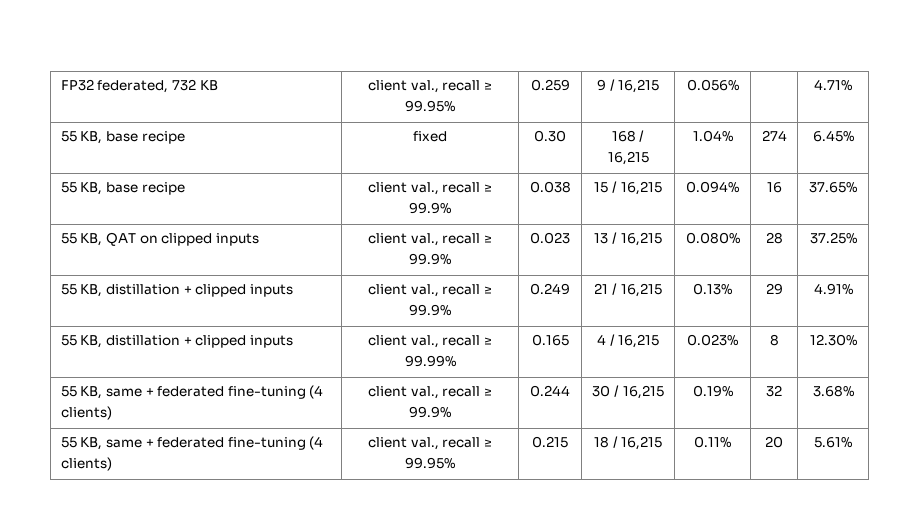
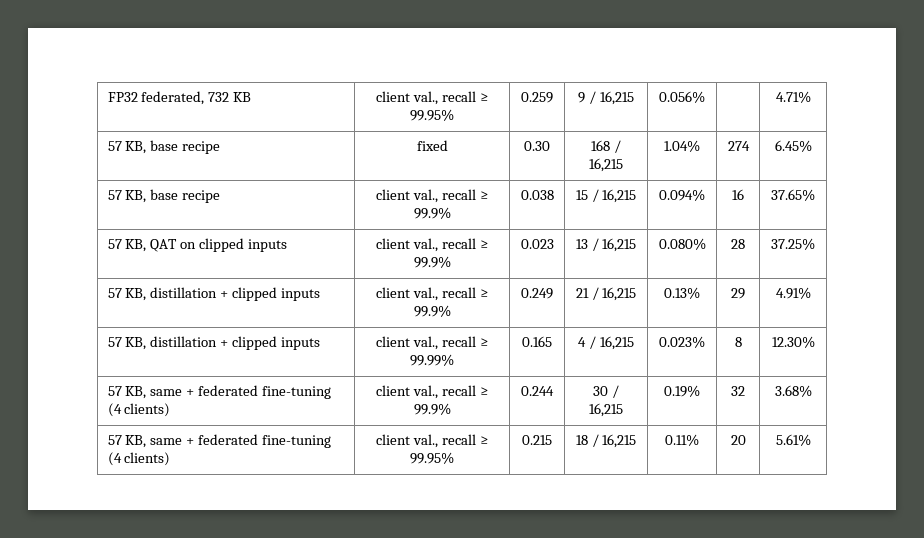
- 55 KB, base recipe | fixed | 0.30 | 168 / 16,215 | 1.04% | 274 | 6.45%
+ 57 KB, base recipe | fixed | 0.30 | 168 / 16,215 | 1.04% | 274 | 6.45%
- 55 KB, base recipe | client val., recall ≥ 99.9% | 0.038 | 15 / 16,215 | 0.094% | 16 | 37.65%
+ 57 KB, base recipe | client val., recall ≥ 99.9% | 0.038 | 15 / 16,215 | 0.094% | 16 | 37.65%
- 55 KB, QAT on clipped inputs | client val., recall ≥ 99.9% | 0.023 | 13 / 16,215 | 0.080% | 28 | 37.25%
+ 57 KB, QAT on clipped inputs | client val., recall ≥ 99.9% | 0.023 | 13 / 16,215 | 0.080% | 28 | 37.25%
- 55 KB, distillation + clipped inputs | client val., recall ≥ 99.9% | 0.249 | 21 / 16,215 | 0.13% | 29 | 4.91%
+ 57 KB, distillation + clipped inputs | client val., recall ≥ 99.9% | 0.249 | 21 / 16,215 | 0.13% | 29 | 4.91%
- 55 KB, distillation + clipped inputs | client val., recall ≥ 99.99% | 0.165 | 4 / 16,215 | 0.023% | 8 | 12.30%
+ 57 KB, distillation + clipped inputs | client val., recall ≥ 99.99% | 0.165 | 4 / 16,215 | 0.023% | 8 | 12.30%
- 55 KB, same + federated fine-tuning (4 clients) | client val., recall ≥ 99.9% | 0.244 | 30 / 16,215 | 0.19% | 32 | 3.68%
+ 57 KB, same + federated fine-tuning (4 clients) | client val., recall ≥ 99.9% | 0.244 | 30 / 16,215 | 0.19% | 32 | 3.68%
- 55 KB, same + federated fine-tuning (4 clients) | client val., recall ≥ 99.95% | 0.215 | 18 / 16,215 | 0.11% | 20 | 5.61%
+ 57 KB, same + federated fine-tuning (4 clients) | client val., recall ≥ 99.95% | 0.215 | 18 / 16,215 | 0.11% | 20 | 5.61%

